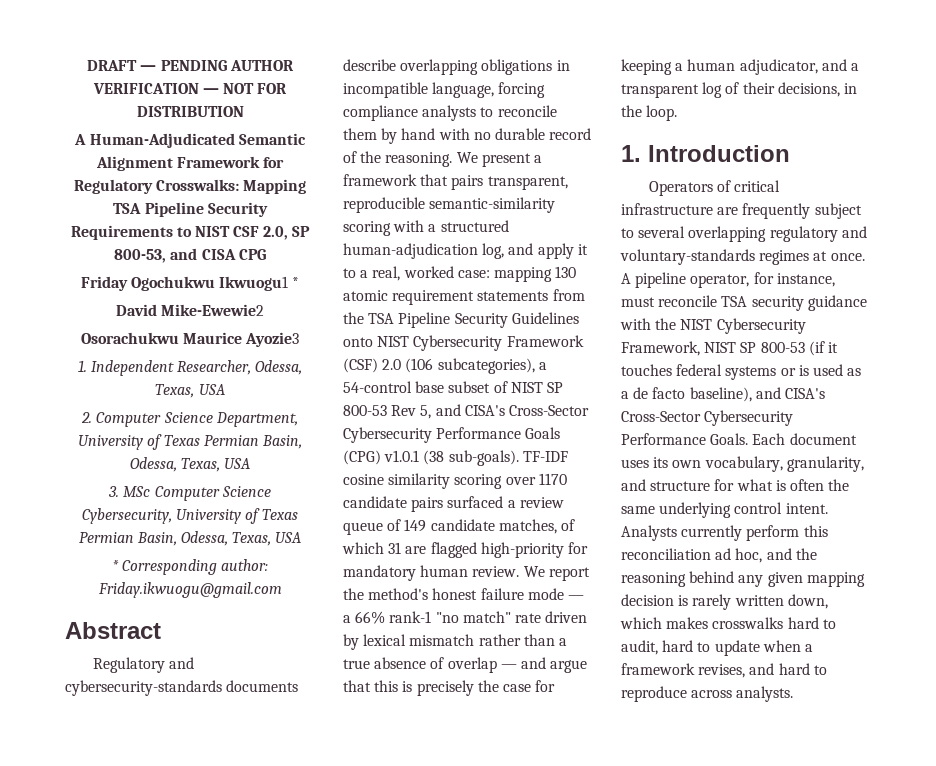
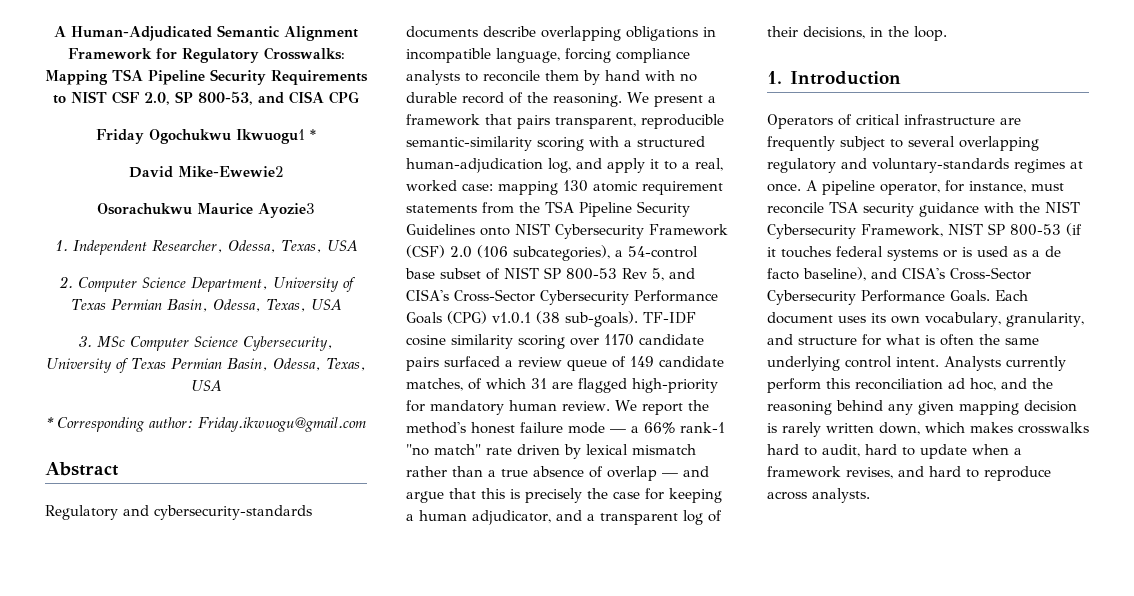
- DRAFT — PENDING AUTHOR VERIFICATION — NOT FOR DISTRIBUTION

